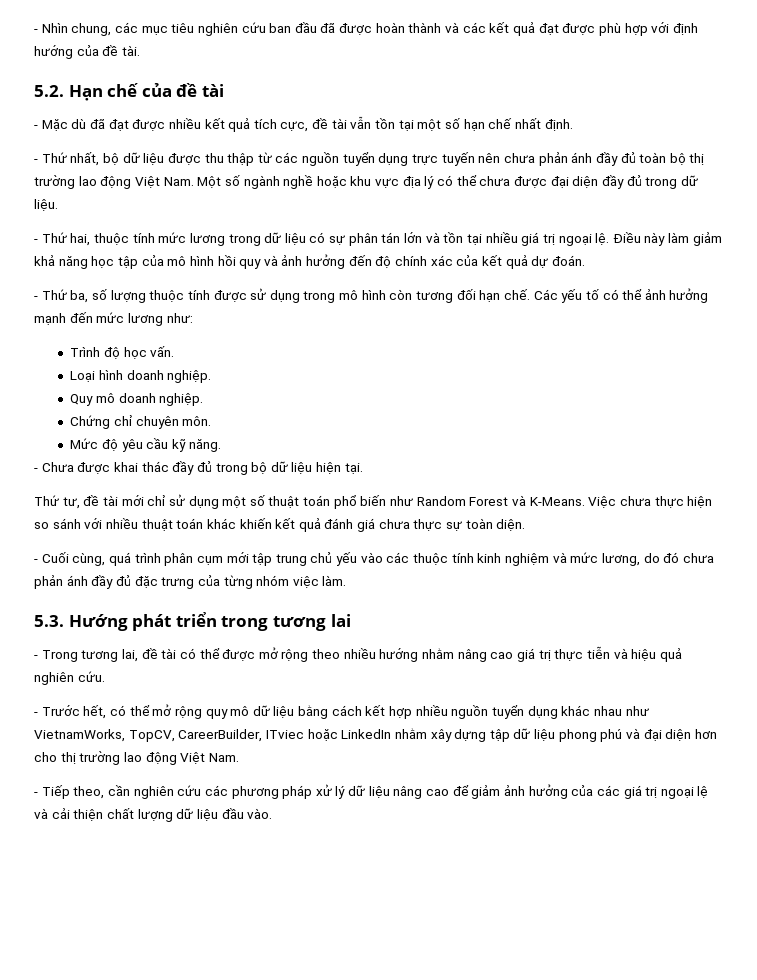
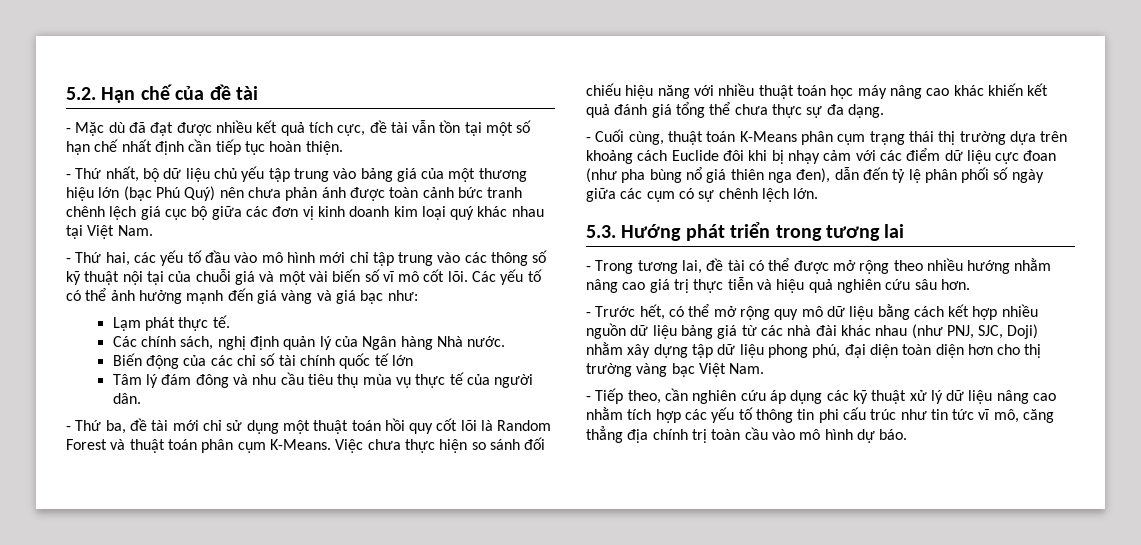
- - Nhìn chung, các mục tiêu nghiên cứu ban đầu đã được hoàn thành và các kết quả đạt được phù hợp với định hướng của đề tài.
- - Mặc dù đã đạt được nhiều kết quả tích cực, đề tài vẫn tồn tại một số hạn chế nhất định.
+ - Mặc dù đã đạt được nhiều kết quả tích cực, đề tài vẫn tồn tại một số hạn chế nhất định cần tiếp tục hoàn thiện.
- - Thứ nhất, bộ dữ liệu được thu thập từ các nguồn tuyển dụng trực tuyến nên chưa phản ánh đầy đủ toàn bộ thị trường lao động Việt Nam. Một số ngành nghề hoặc khu vực địa lý có thể chưa được đại diện đầy đủ trong dữ liệu.
- - Thứ hai, thuộc tính mức lương trong dữ liệu có sự phân tán lớn và tồn tại nhiều giá trị ngoại lệ. Điều này làm giảm khả năng học tập của mô hình hồi quy và ảnh hưởng đến độ chính xác của kết quả dự đoán.
- - Thứ ba, số lượng thuộc tính được sử dụng trong mô hình còn tương đối hạn chế.
+ - Thứ nhất, bộ dữ liệu chủ yếu tập trung vào bảng giá của một thương hiệu lớn (bạc Phú Quý) nên chưa phản ánh được toàn cảnh bức tranh chênh lệch giá cục bộ giữa các đơn vị kinh doanh kim loại quý khác nhau tại Việt Nam.
+ - Thứ hai, các yếu tố đầu vào mô hình mới chỉ tập trung vào các thông số kỹ thuật nội tại của chuỗi giá và một vài biến số vĩ mô cốt lõi.
- Các yếu tố có thể ảnh hưởng mạnh đến mức lương như:
- Trình độ học vấn.
- Loại hình doanh nghiệp.
- Quy mô doanh nghiệp.
- Chứng chỉ chuyên môn.
- Mức độ yêu cầu kỹ năng.
- - Chưa được khai thác đầy đủ trong bộ dữ liệu hiện tại.
- Thứ tư, đề tài mới chỉ sử dụng một số thuật toán phổ biến như Random Forest và K-Means.
+ Các yếu tố có thể ảnh hưởng mạnh đến giá vàng và giá bạc như:
+ Lạm phát thực tế.
+ Các chính sách, nghị định quản lý của Ngân hàng Nhà nước.
+ Biến động của các chỉ số tài chính quốc tế lớn
+ Tâm lý đám đông và nhu cầu tiêu thụ mùa vụ thực tế của người dân.
+ - Thứ ba, đề tài mới chỉ sử dụng một thuật toán hồi quy cốt lõi là Random Forest và thuật toán phân cụm K-Means.
- Việc chưa thực hiện so sánh với nhiều thuật toán khác khiến kết quả đánh giá chưa thực sự toàn diện.
+ Việc chưa thực hiện so sánh đối chiếu hiệu năng với nhiều thuật toán học máy nâng cao khác khiến kết quả đánh giá tổng thể chưa thực sự đa dạng.
- - Cuối cùng, quá trình phân cụm mới tập trung chủ yếu vào các thuộc tính kinh nghiệm và mức lương, do đó chưa phản ánh đầy đủ đặc trưng của từng nhóm việc làm.
+ - Cuối cùng, thuật toán K-Means phân cụm trạng thái thị trường dựa trên khoảng cách Euclide đôi khi bị nhạy cảm với các điểm dữ liệu cực đoan (như pha bùng nổ giá thiên nga đen), dẫn đến tỷ lệ phân phối số ngày giữa các cụm có sự chênh lệch lớn.
- - Trong tương lai, đề tài có thể được mở rộng theo nhiều hướng nhằm nâng cao giá trị thực tiễn và hiệu quả nghiên cứu.
+ - Trong tương lai, đề tài có thể được mở rộng theo nhiều hướng nhằm nâng cao giá trị thực tiễn và hiệu quả nghiên cứu sâu hơn.
- - Trước hết, có thể mở rộng quy mô dữ liệu bằng cách kết hợp nhiều nguồn tuyển dụng khác nhau như VietnamWorks, TopCV, CareerBuilder, ITviec hoặc LinkedIn nhằm xây dựng tập dữ liệu phong phú và đại diện hơn cho thị trường lao động Việt Nam.
+ - Trước hết, có thể mở rộng quy mô dữ liệu bằng cách kết hợp nhiều nguồn dữ liệu bảng giá từ các nhà đài khác nhau (như PNJ, SJC, Doji) nhằm xây dựng tập dữ liệu phong phú, đại diện toàn diện hơn cho thị trường vàng bạc Việt Nam.
- - Tiếp theo, cần nghiên cứu các phương pháp xử lý dữ liệu nâng cao để giảm ảnh hưởng của các giá trị ngoại lệ và cải thiện chất lượng dữ liệu đầu vào.
+ - Tiếp theo, cần nghiên cứu áp dụng các kỹ thuật xử lý dữ liệu nâng cao nhằm tích hợp các yếu tố thông tin phi cấu trúc như tin tức vĩ mô, căng thẳng địa chính trị toàn cầu vào mô hình dự báo.

